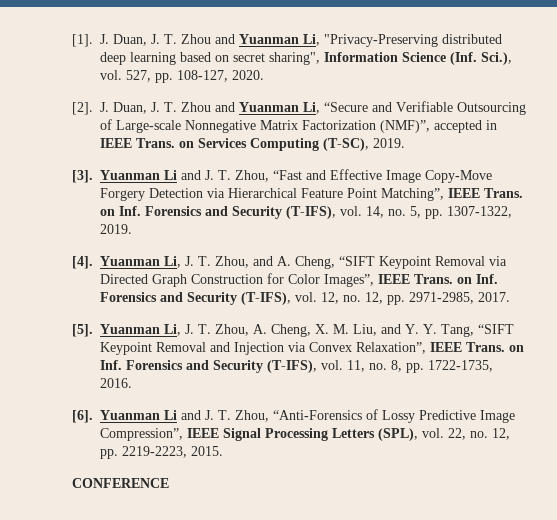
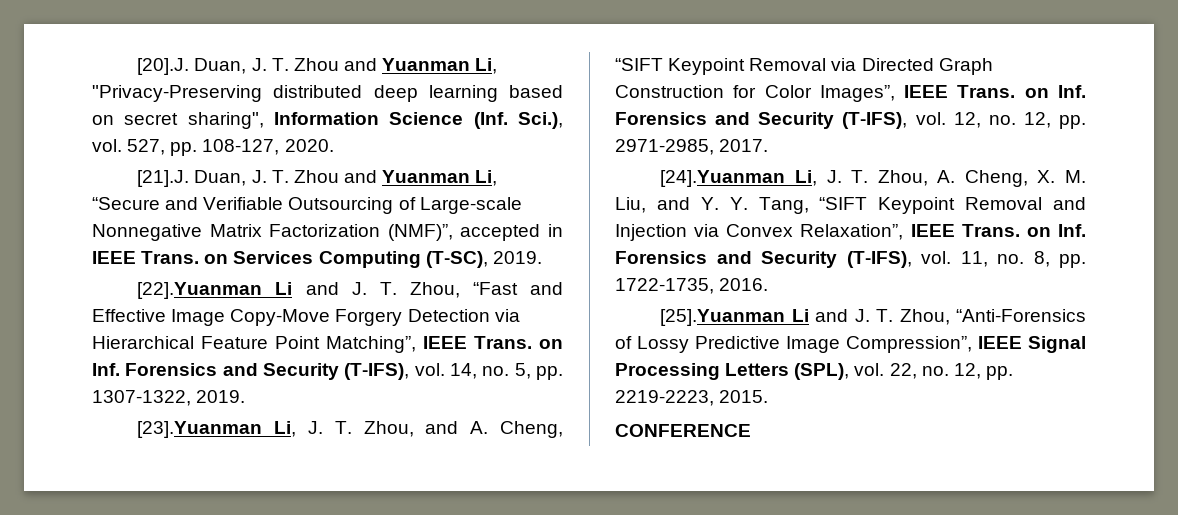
- [1]. J. Duan, J. T. Zhou and Yuanman Li, "Privacy-Preserving distributed deep learning based on secret sharing", Information Science (Inf. Sci.), vol. 527, pp. 108-127, 2020.
+ [20].J. Duan, J. T. Zhou and Yuanman Li, "Privacy-Preserving distributed deep learning based on secret sharing", Information Science (Inf. Sci.), vol. 527, pp. 108-127, 2020.
- [2]. J. Duan, J. T. Zhou and Yuanman Li, “Secure and Verifiable Outsourcing of Large-scale Nonnegative Matrix Factorization (NMF)”, accepted in IEEE Trans. on Services Computing (T-SC), 2019.
+ [21].J. Duan, J. T. Zhou and Yuanman Li, “Secure and Verifiable Outsourcing of Large-scale Nonnegative Matrix Factorization (NMF)”, accepted in IEEE Trans. on Services Computing (T-SC), 2019.
- [3]. Yuanman Li and J. T. Zhou, “Fast and Effective Image Copy-Move Forgery Detection via Hierarchical Feature Point Matching”, IEEE Trans. on Inf. Forensics and Security (T-IFS), vol. 14, no. 5, pp. 1307-1322, 2019.
+ [22].Yuanman Li and J. T. Zhou, “Fast and Effective Image Copy-Move Forgery Detection via Hierarchical Feature Point Matching”, IEEE Trans. on Inf. Forensics and Security (T-IFS), vol. 14, no. 5, pp. 1307-1322, 2019.
- [4]. Yuanman Li, J. T. Zhou, and A. Cheng, “SIFT Keypoint Removal via Directed Graph Construction for Color Images”, IEEE Trans. on Inf. Forensics and Security (T-IFS), vol. 12, no. 12, pp. 2971-2985, 2017.
+ [23].Yuanman Li, J. T. Zhou, and A. Cheng, “SIFT Keypoint Removal via Directed Graph Construction for Color Images”, IEEE Trans. on Inf. Forensics and Security (T-IFS), vol. 12, no. 12, pp. 2971-2985, 2017.
- [5]. Yuanman Li, J. T. Zhou, A. Cheng, X. M. Liu, and Y. Y. Tang, “SIFT Keypoint Removal and Injection via Convex Relaxation”, IEEE Trans. on Inf. Forensics and Security (T-IFS), vol. 11, no. 8, pp. 1722-1735, 2016.
+ [24].Yuanman Li, J. T. Zhou, A. Cheng, X. M. Liu, and Y. Y. Tang, “SIFT Keypoint Removal and Injection via Convex Relaxation”, IEEE Trans. on Inf. Forensics and Security (T-IFS), vol. 11, no. 8, pp. 1722-1735, 2016.
- [6]. Yuanman Li and J. T. Zhou, “Anti-Forensics of Lossy Predictive Image Compression”, IEEE Signal Processing Letters (SPL), vol. 22, no. 12, pp. 2219-2223, 2015.
+ [25].Yuanman Li and J. T. Zhou, “Anti-Forensics of Lossy Predictive Image Compression”, IEEE Signal Processing Letters (SPL), vol. 22, no. 12, pp. 2219-2223, 2015.

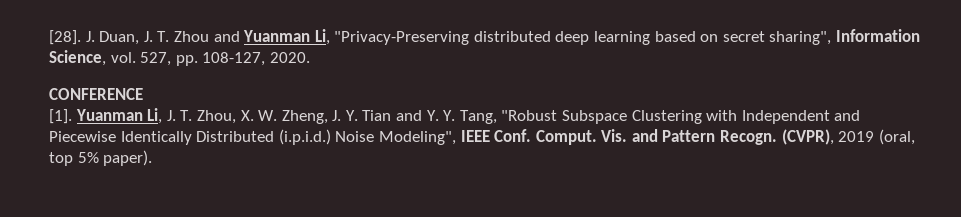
- [20].J. Duan, J. T. Zhou and Yuanman Li, "Privacy-Preserving distributed deep learning based on secret sharing", Information Science (Inf. Sci.), vol. 527, pp. 108-127, 2020.
+ [28]. J. Duan, J. T. Zhou and Yuanman Li, "Privacy-Preserving distributed deep learning based on secret sharing", Information Science, vol. 527, pp. 108-127, 2020.
- [21].J. Duan, J. T. Zhou and Yuanman Li, “Secure and Verifiable Outsourcing of Large-scale Nonnegative Matrix Factorization (NMF)”, accepted in IEEE Trans. on Services Computing (T-SC), 2019.
- [22].Yuanman Li and J. T. Zhou, “Fast and Effective Image Copy-Move Forgery Detection via Hierarchical Feature Point Matching”, IEEE Trans. on Inf. Forensics and Security (T-IFS), vol. 14, no. 5, pp. 1307-1322, 2019.
- [23].Yuanman Li, J. T. Zhou, and A. Cheng, “SIFT Keypoint Removal via Directed Graph Construction for Color Images”, IEEE Trans. on Inf. Forensics and Security (T-IFS), vol. 12, no. 12, pp. 2971-2985, 2017.
- [24].Yuanman Li, J. T. Zhou, A. Cheng, X. M. Liu, and Y. Y. Tang, “SIFT Keypoint Removal and Injection via Convex Relaxation”, IEEE Trans. on Inf. Forensics and Security (T-IFS), vol. 11, no. 8, pp. 1722-1735, 2016.
- [25].Yuanman Li and J. T. Zhou, “Anti-Forensics of Lossy Predictive Image Compression”, IEEE Signal Processing Letters (SPL), vol. 22, no. 12, pp. 2219-2223, 2015.
  CONFERENCE
+ [1]. Yuanman Li, J. T. Zhou, X. W. Zheng, J. Y. Tian and Y. Y. Tang, "Robust Subspace Clustering with Independent and Piecewise Identically Distributed (i.p.i.d.) Noise Modeling", IEEE Conf. Comput. Vis. and Pattern Recogn. (CVPR), 2019 (oral, top 5% paper).

